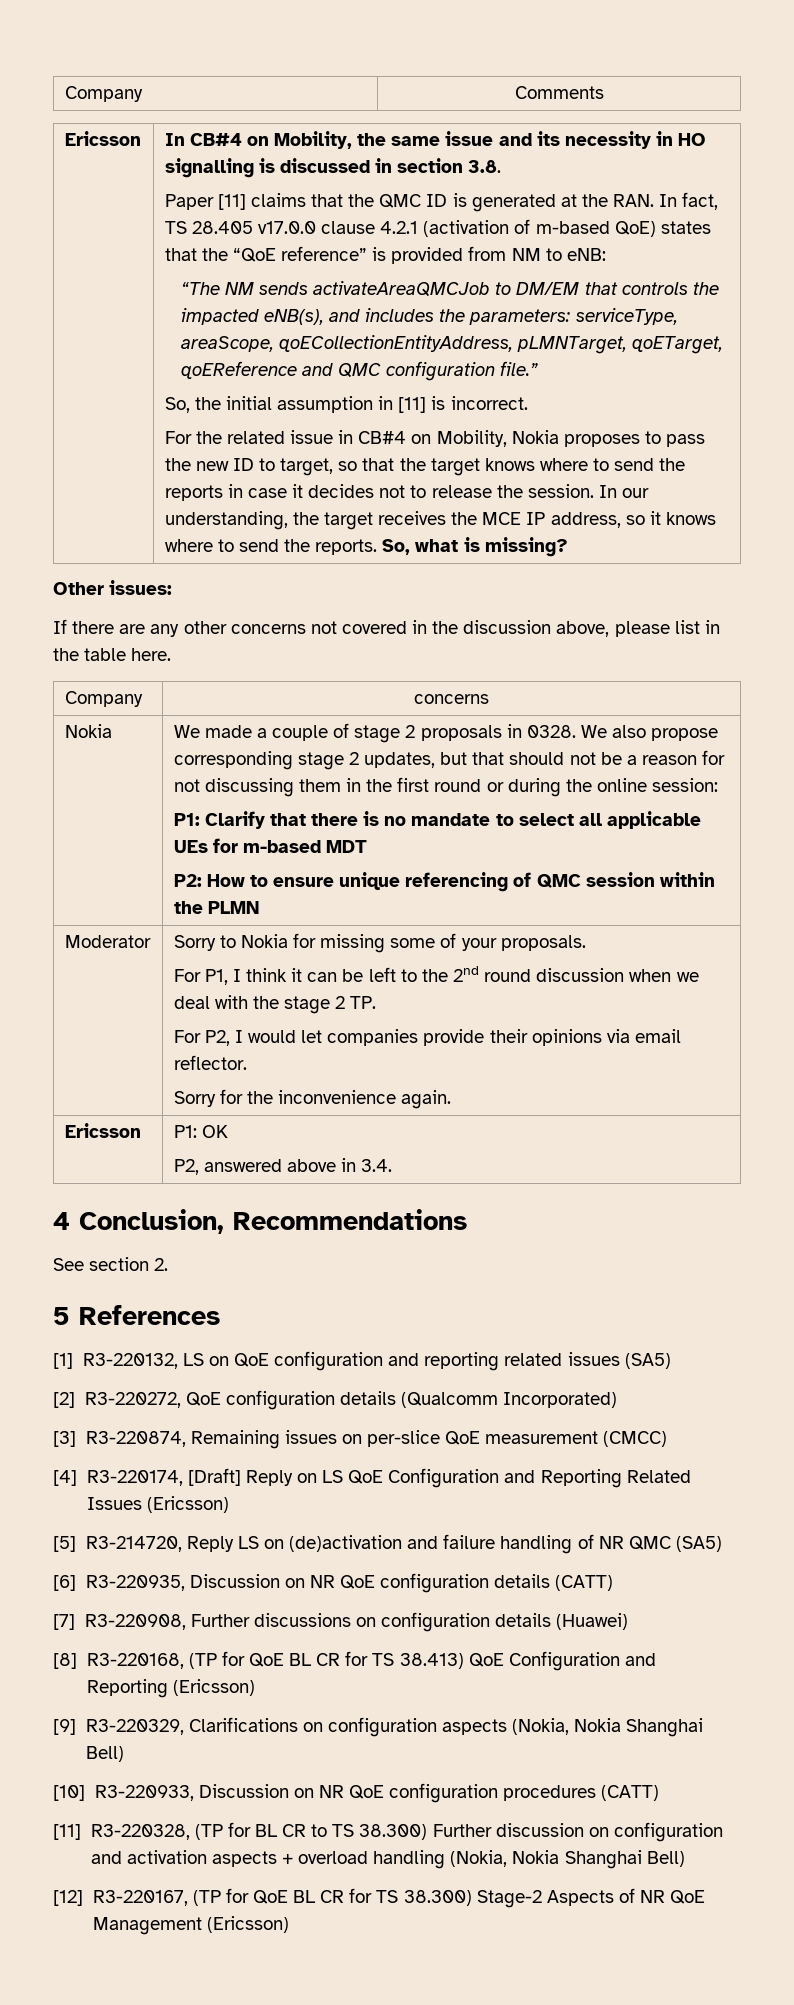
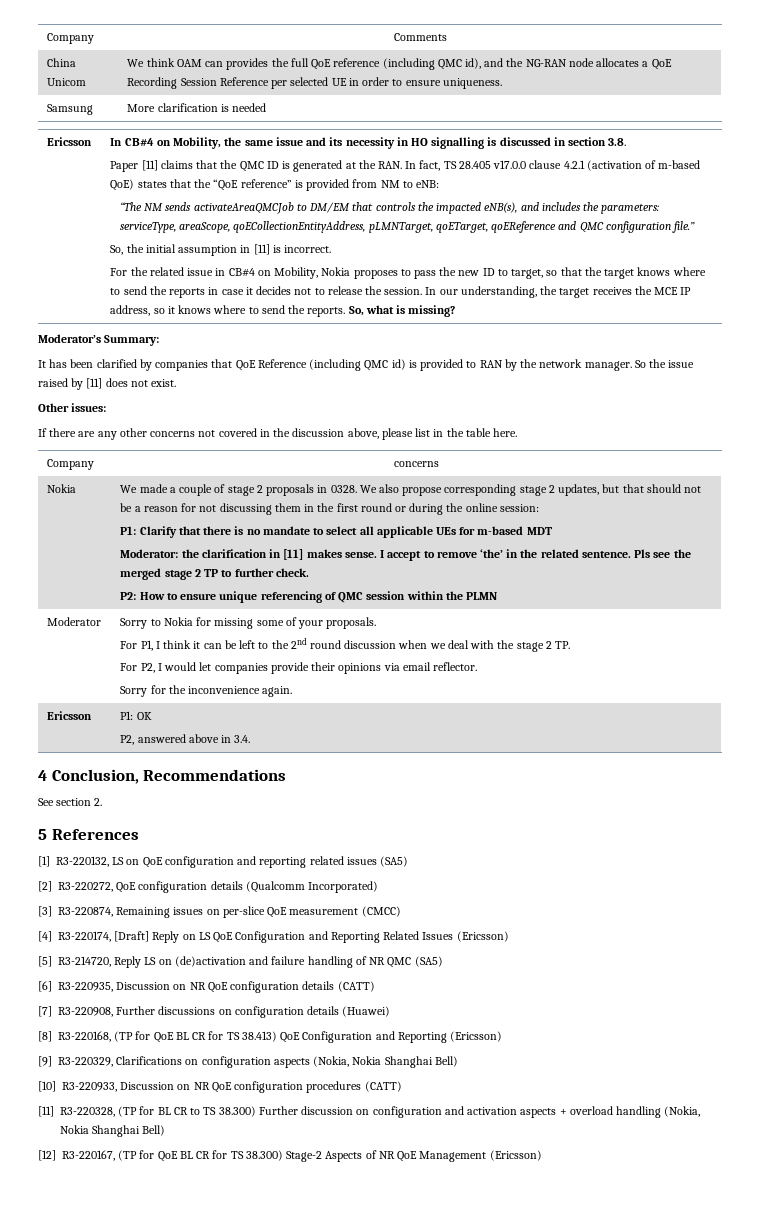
+ China Unicom | We think OAM can provides the full QoE reference (including QMC id), and the NG-RAN node allocates a QoE Recording Session Reference per selected UE in order to ensure uniqueness.
+ Samsung | More clarification is needed
+ Moderator’s Summary:
+ It has been clarified by companies that QoE Reference (including QMC id) is provided to RAN by the network manager. So the issue raised by [11] does not exist.
+ Moderator: the clarification in [11] makes sense. I accept to remove ‘the’ in the related sentence. Pls see the merged stage 2 TP to further check.

